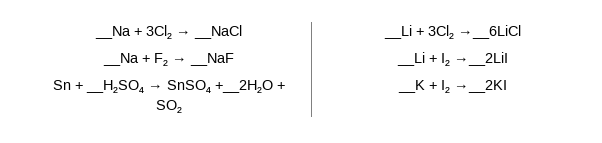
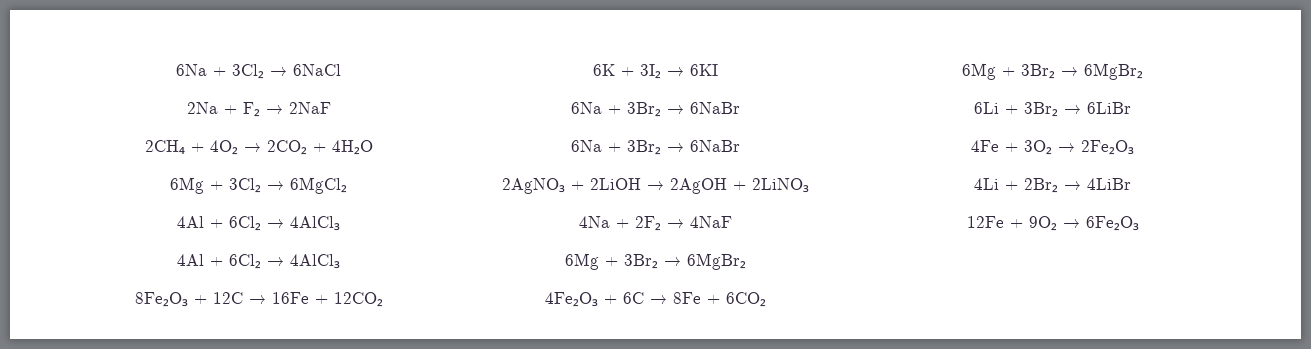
- __Na + 3Cl₂ → __NaCl
- __Na + F₂ → __NaF
- Sn + __H₂SO₄ → SnSO₄ +__2H₂O + SO₂
- __Li + 3Cl₂ →__6LiCl
- __Li + I₂ →__2LiI
- __K + I₂ →__2KI
+ 6Na + 3Cl₂ → 6NaCl
+ 2Na + F₂ → 2NaF
+ 2CH₄ + 4O₂ → 2CO₂ + 4H₂O
+ 6Mg + 3Cl₂ → 6MgCl₂
+ 4Al + 6Cl₂ → 4AlCl₃
+ 4Al + 6Cl₂ → 4AlCl₃
+ 8Fe₂O₃ + 12C → 16Fe + 12CO₂
+ 6K + 3I₂ → 6KI
+ 6Na + 3Br₂ → 6NaBr
+ 6Na + 3Br₂ → 6NaBr
+ 2AgNO₃ + 2LiOH → 2AgOH + 2LiNO₃
+ 4Na + 2F₂ → 4NaF
+ 6Mg + 3Br₂ → 6MgBr₂
+ 4Fe₂O₃ + 6C → 8Fe + 6CO₂
+ 6Mg + 3Br₂ → 6MgBr₂
+ 6Li + 3Br₂ → 6LiBr
+ 4Fe + 3O₂ → 2Fe₂O₃
+ 4Li + 2Br₂ → 4LiBr
+ 12Fe + 9O₂ → 6Fe₂O₃

